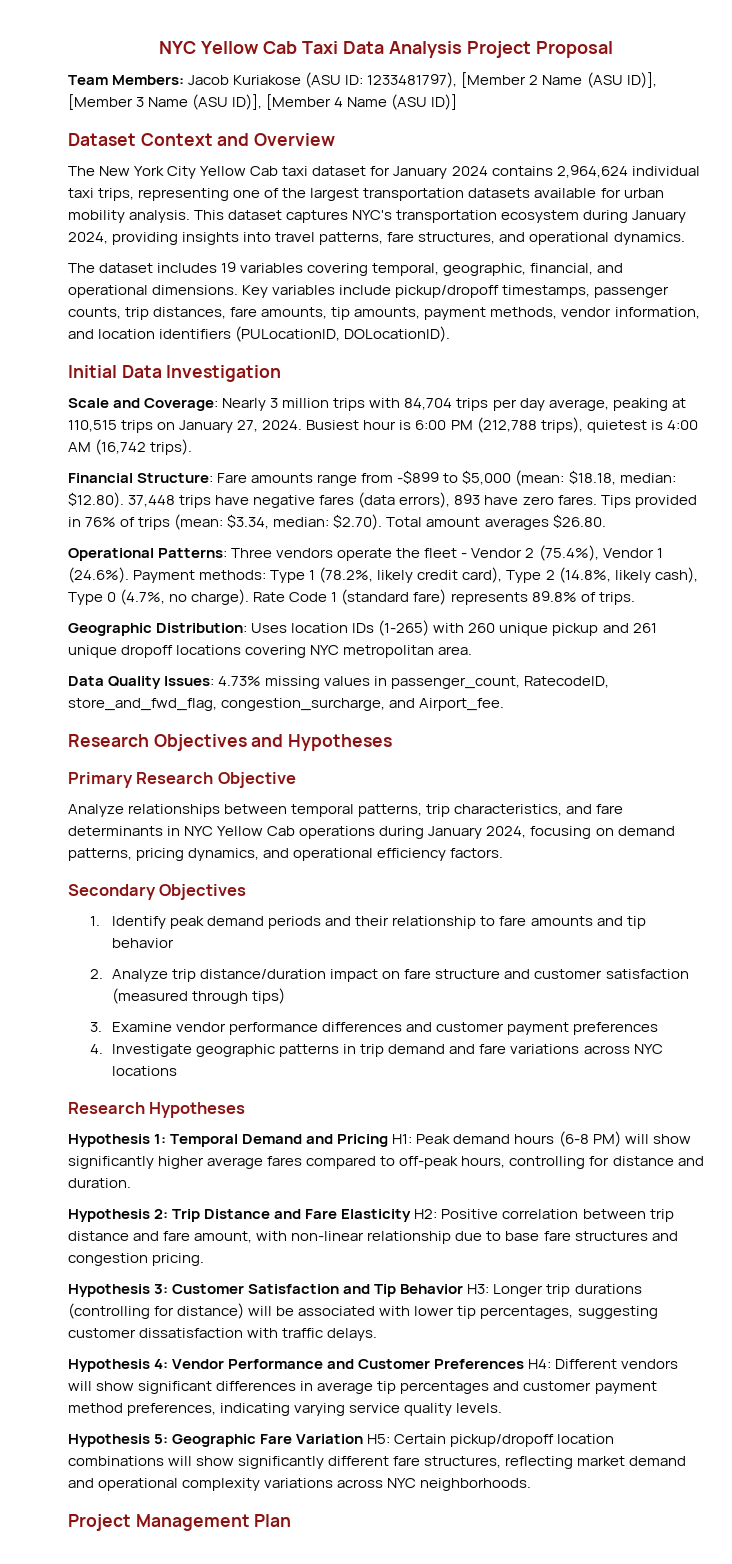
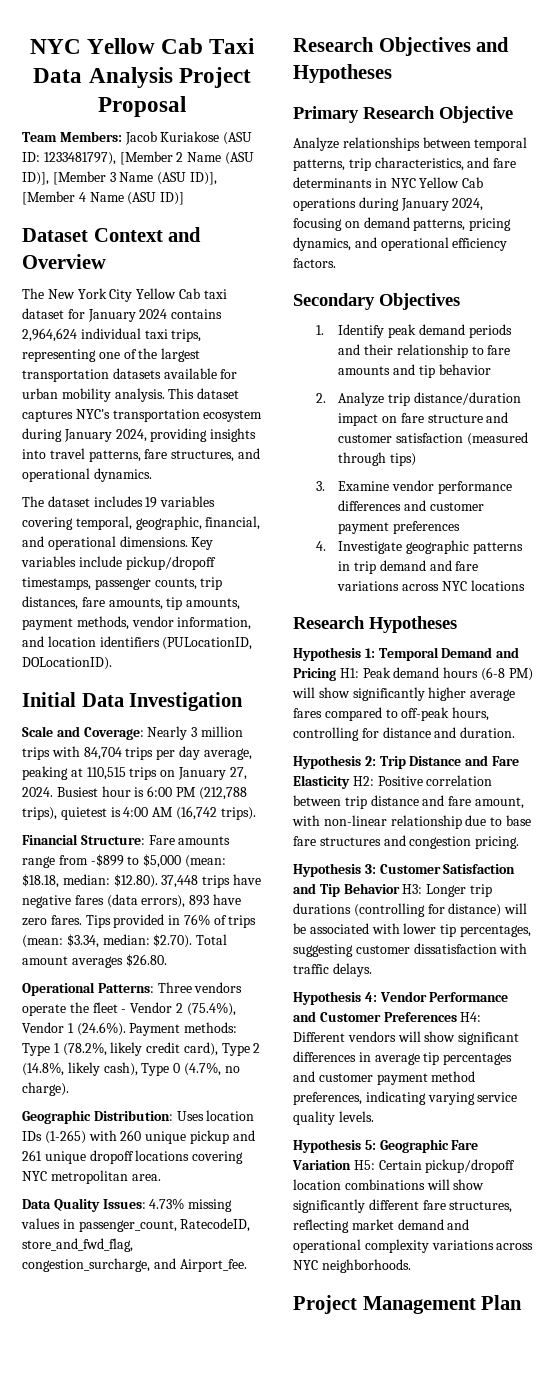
- Rate Code 1 (standard fare) represents 89.8% of trips.

